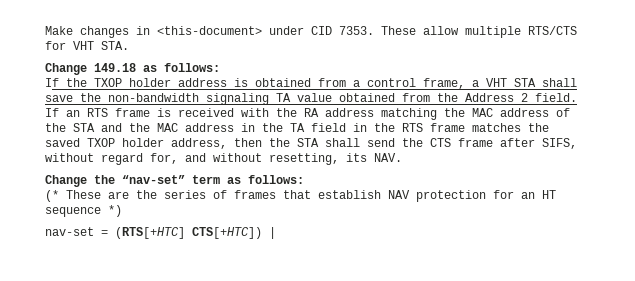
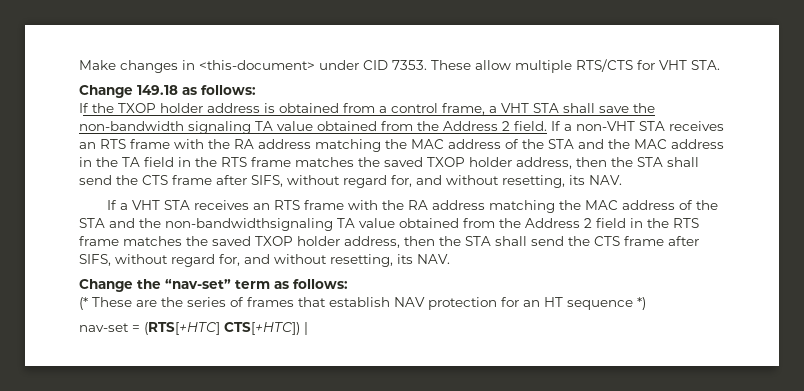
- If an RTS frame is received with the RA address matching the MAC address of the STA and the MAC address in the TA field in the RTS frame matches the saved TXOP holder address, then the STA shall send the CTS frame after SIFS, without regard for, and without resetting, its NAV.
+ If a non-VHT STA receives an RTS frame with the RA address matching the MAC address of the STA and the MAC address in the TA field in the RTS frame matches the saved TXOP holder address, then the STA shall send the CTS frame after SIFS, without regard for, and without resetting, its NAV.
+ If a VHT STA receives an RTS frame with the RA address matching the MAC address of the STA and the non-bandwidthsignaling TA value obtained from the Address 2 field in the RTS frame matches the saved TXOP holder address, then the STA shall send the CTS frame after SIFS, without regard for, and without resetting, its NAV.

